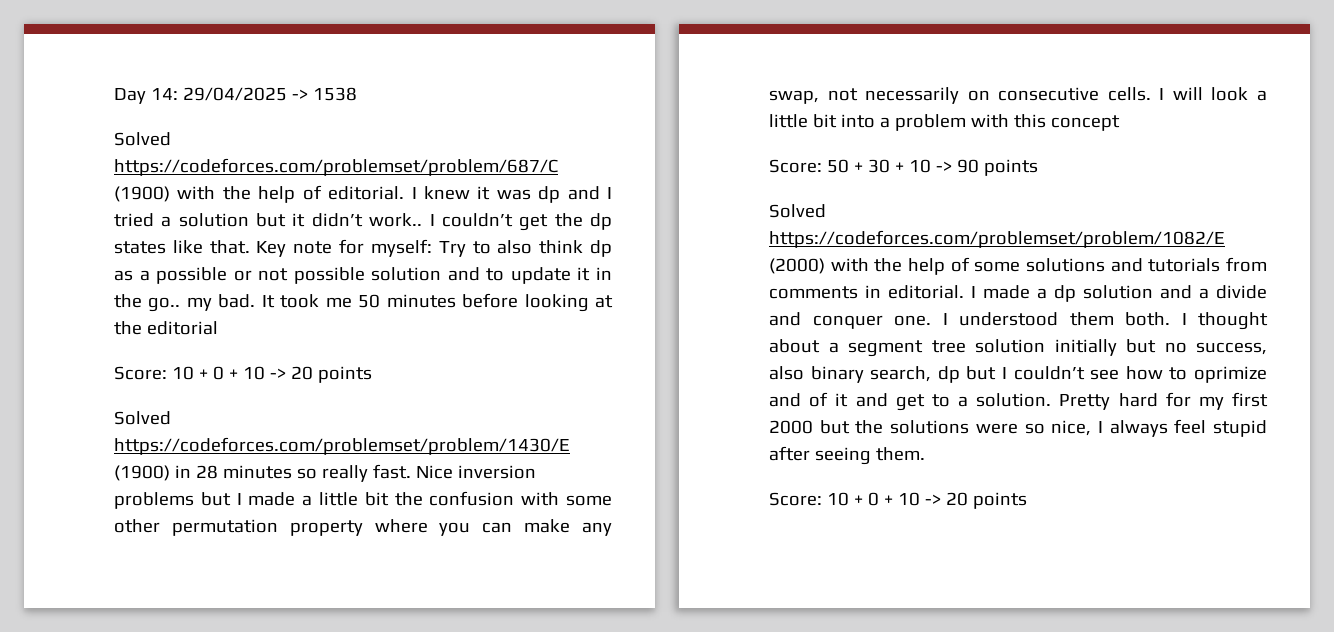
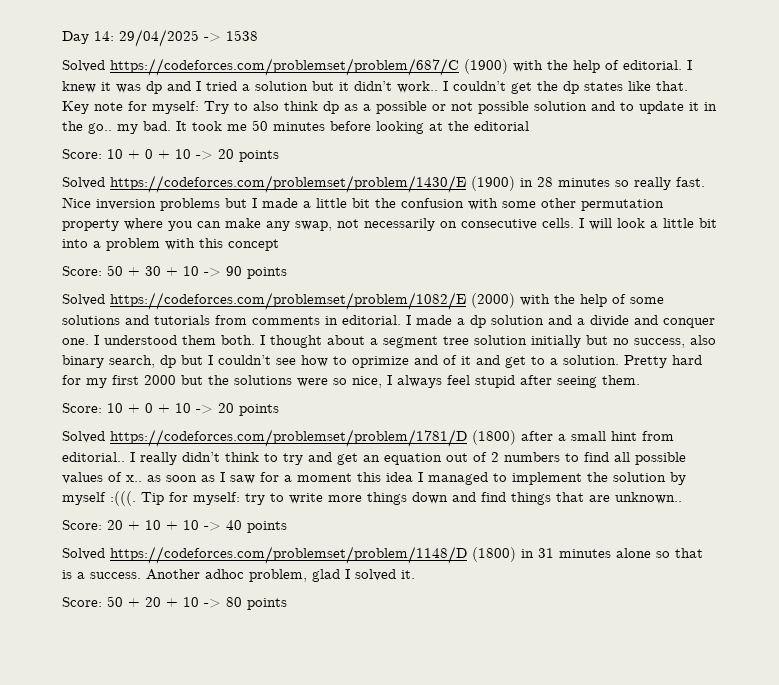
+ Solved https://codeforces.com/problemset/problem/1781/D (1800) after a small hint from editorial.. I really didn’t think to try and get an equation out of 2 numbers to find all possible values of x.. as soon as I saw for a moment this idea I managed to implement the solution by myself :(((. Tip for myself: try to write more things down and find things that are unknown..
+ Score: 20 + 10 + 10 -> 40 points
+ Solved https://codeforces.com/problemset/problem/1148/D (1800) in 31 minutes alone so that is a success. Another adhoc problem, glad I solved it.
+ Score: 50 + 20 + 10 -> 80 points

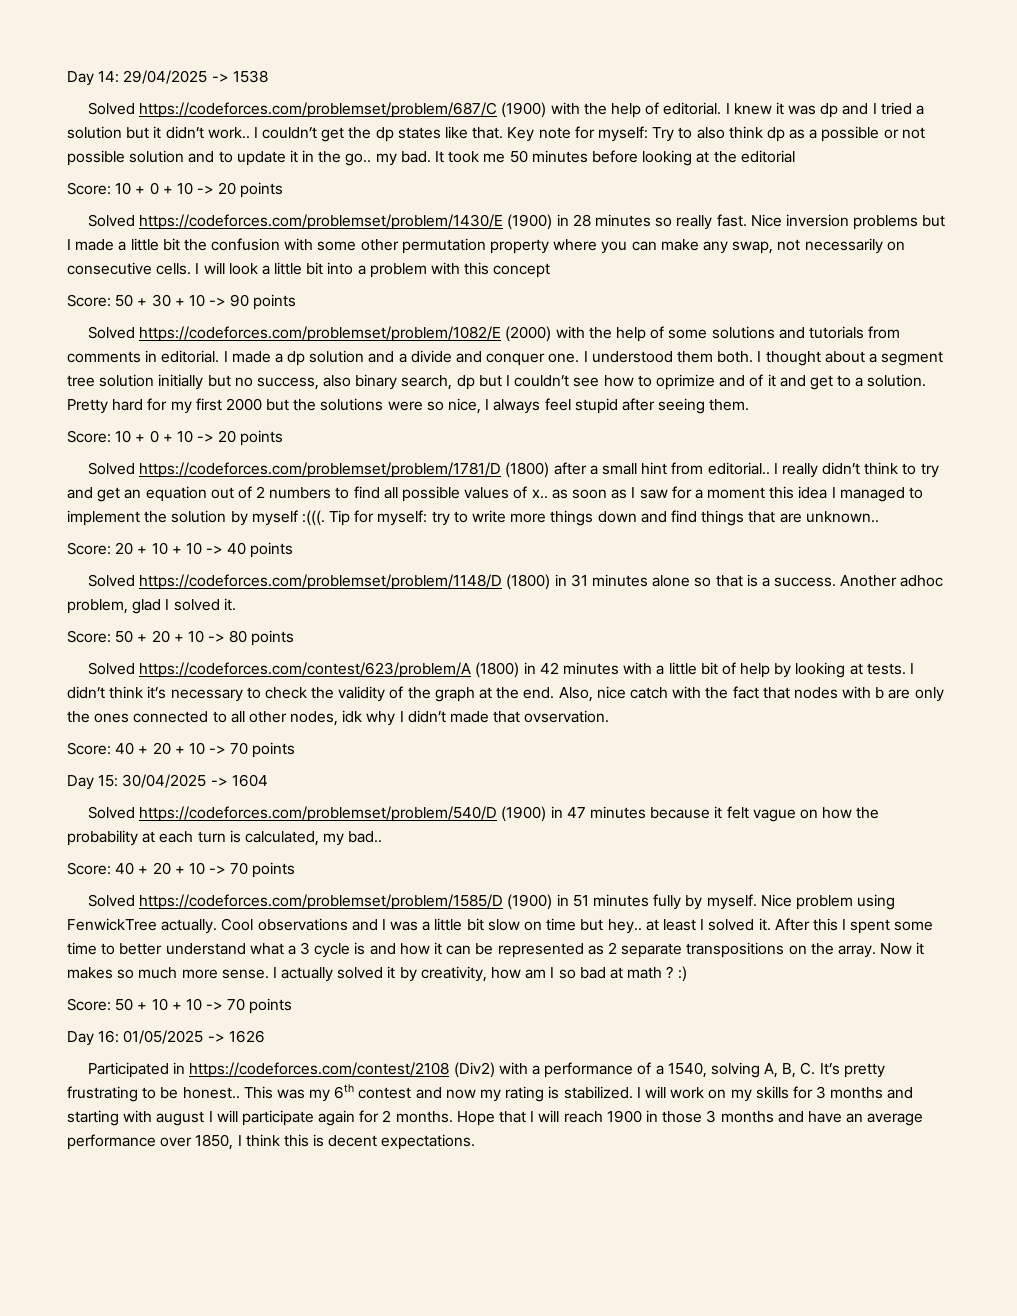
+ Solved https://codeforces.com/contest/623/problem/A (1800) in 42 minutes with a little bit of help by looking at tests. I didn’t think it’s necessary to check the validity of the graph at the end. Also, nice catch with the fact that nodes with b are only the ones connected to all other nodes, idk why I didn’t made that ovservation.
+ Score: 40 + 20 + 10 -> 70 points
+ Day 15: 30/04/2025 -> 1604
+ Solved https://codeforces.com/problemset/problem/540/D (1900) in 47 minutes because it felt vague on how the probability at each turn is calculated, my bad..
+ Score: 40 + 20 + 10 -> 70 points
+ Solved https://codeforces.com/problemset/problem/1585/D (1900) in 51 minutes fully by myself. Nice problem using FenwickTree actually. Cool observations and I was a little bit slow on time but hey.. at least I solved it. After this I spent some time to better understand what a 3 cycle is and how it can be represented as 2 separate transpositions on the array. Now it makes so much more sense. I actually solved it by creativity, how am I so bad at math ? :)
+ Score: 50 + 10 + 10 -> 70 points
+ Day 16: 01/05/2025 -> 1626
+ Participated in https://codeforces.com/contest/2108 (Div2) with a performance of a 1540, solving A, B, C. It’s pretty frustrating to be honest.. This was my 6th contest and now my rating is stabilized. I will work on my skills for 3 months and starting with august I will participate again for 2 months. Hope that I will reach 1900 in those 3 months and have an average performance over 1850, I think this is decent expectations.

